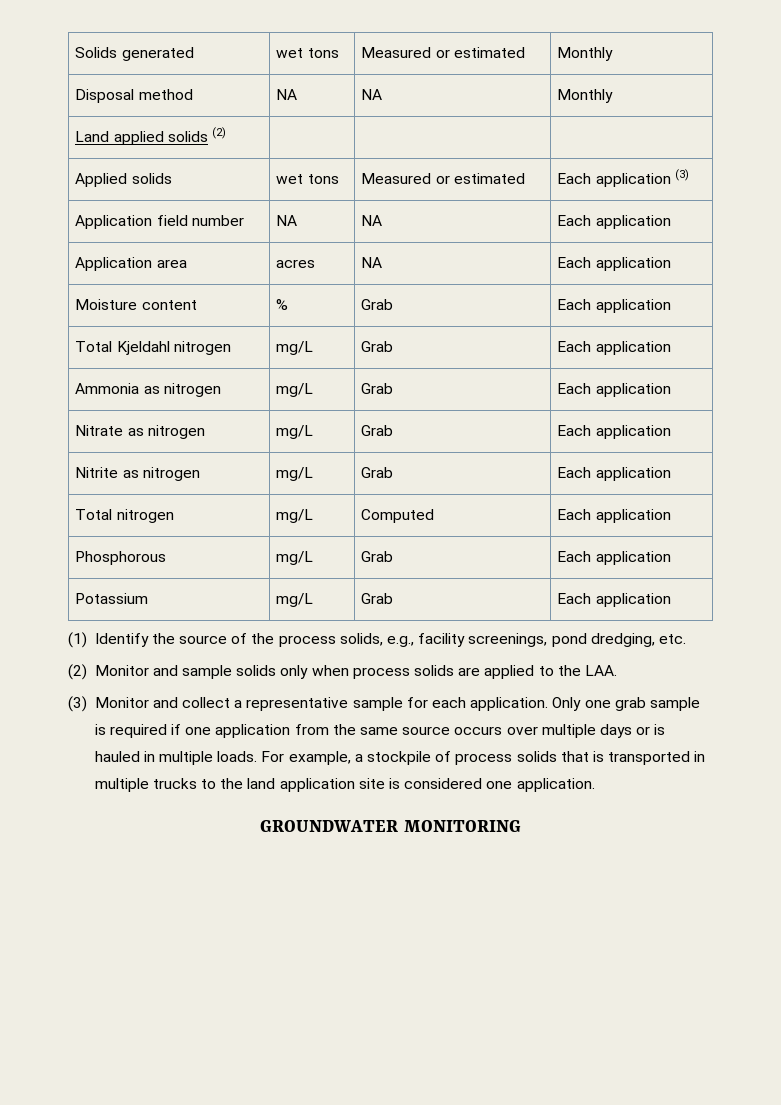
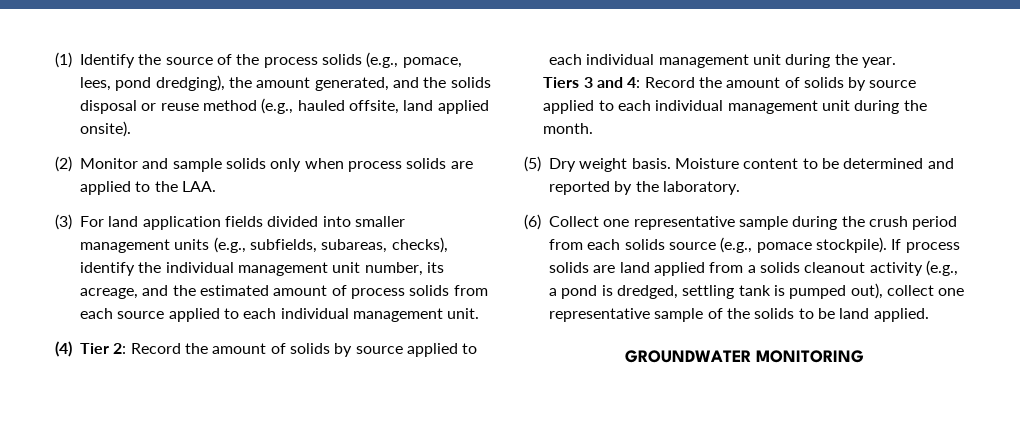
- Solids generated | wet tons | Measured or estimated | Monthly
- Disposal method | NA | NA | Monthly
- Land applied solids (2) | | |
- Applied solids | wet tons | Measured or estimated | Each application (3)
- Application field number | NA | NA | Each application
- Application area | acres | NA | Each application
- Moisture content | % | Grab | Each application
- Total Kjeldahl nitrogen | mg/L | Grab | Each application
- Ammonia as nitrogen | mg/L | Grab | Each application
- Nitrate as nitrogen | mg/L | Grab | Each application
- Nitrite as nitrogen | mg/L | Grab | Each application
- Total nitrogen | mg/L | Computed | Each application
- Phosphorous | mg/L | Grab | Each application
- Potassium | mg/L | Grab | Each application
- (1) Identify the source of the process solids, e.g., facility screenings, pond dredging, etc.
+ (1) Identify the source of the process solids (e.g., pomace, lees, pond dredging), the amount generated, and the solids disposal or reuse method (e.g., hauled offsite, land applied onsite).
- (3) Monitor and collect a representative sample for each application. Only one grab sample is required if one application from the same source occurs over multiple days or is hauled in multiple loads. For example, a stockpile of process solids that is transported in multiple trucks to the land application site is considered one application.
+ (3) For land application fields divided into smaller management units (e.g., subfields, subareas, checks), identify the individual management unit number, its acreage, and the estimated amount of process solids from each source applied to each individual management unit.
+ (4) Tier 2: Record the amount of solids by source applied to each individual management unit during the year.
+ Tiers 3 and 4: Record the amount of solids by source applied to each individual management unit during the month.
+ (5) Dry weight basis. Moisture content to be determined and reported by the laboratory.
+ (6) Collect one representative sample during the crush period from each solids source (e.g., pomace stockpile). If process solids are land applied from a solids cleanout activity (e.g., a pond is dredged, settling tank is pumped out), collect one representative sample of the solids to be land applied.

